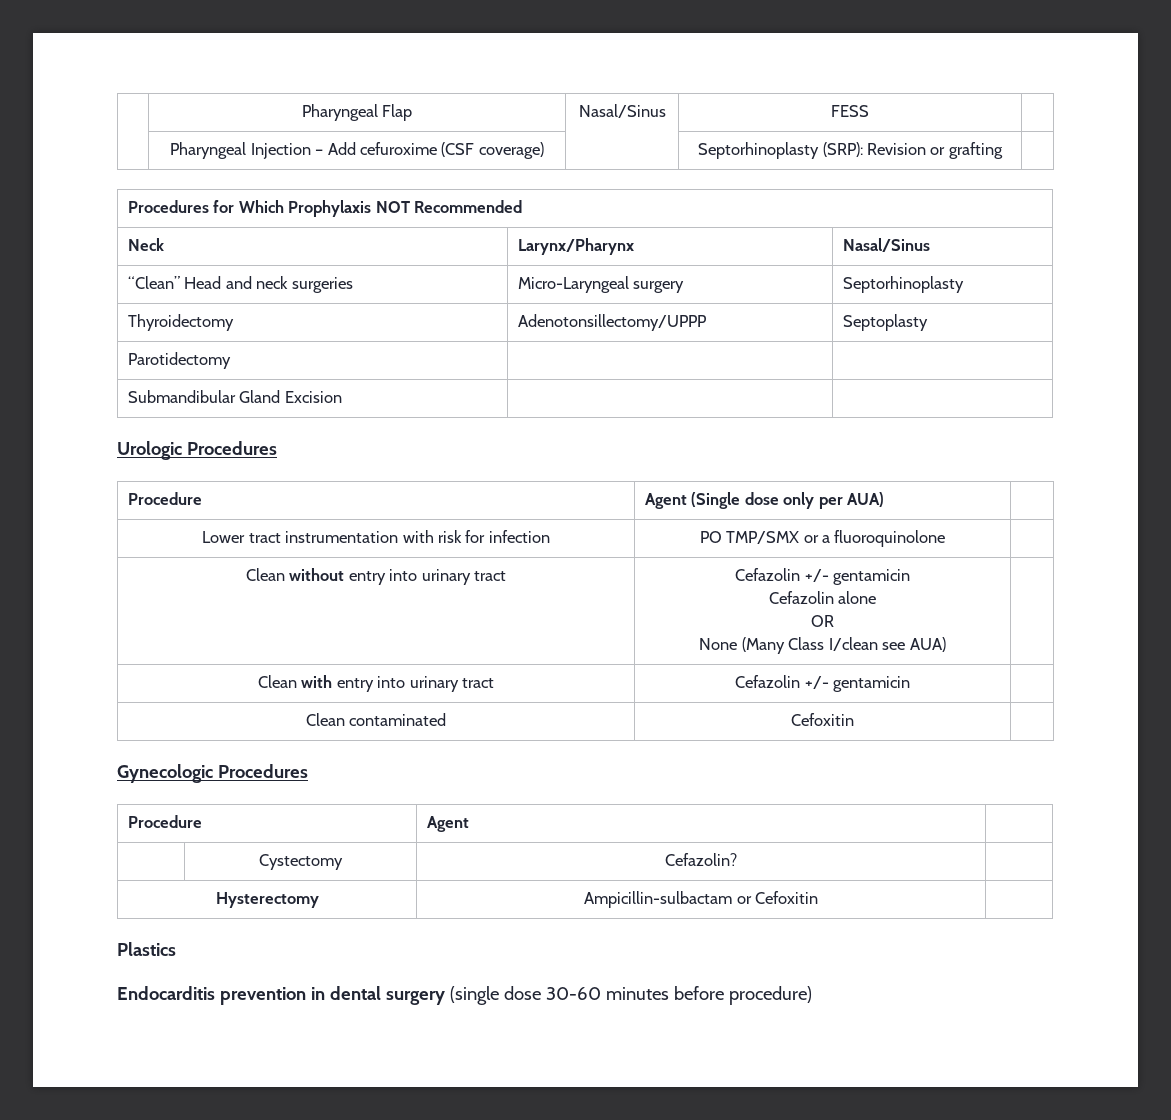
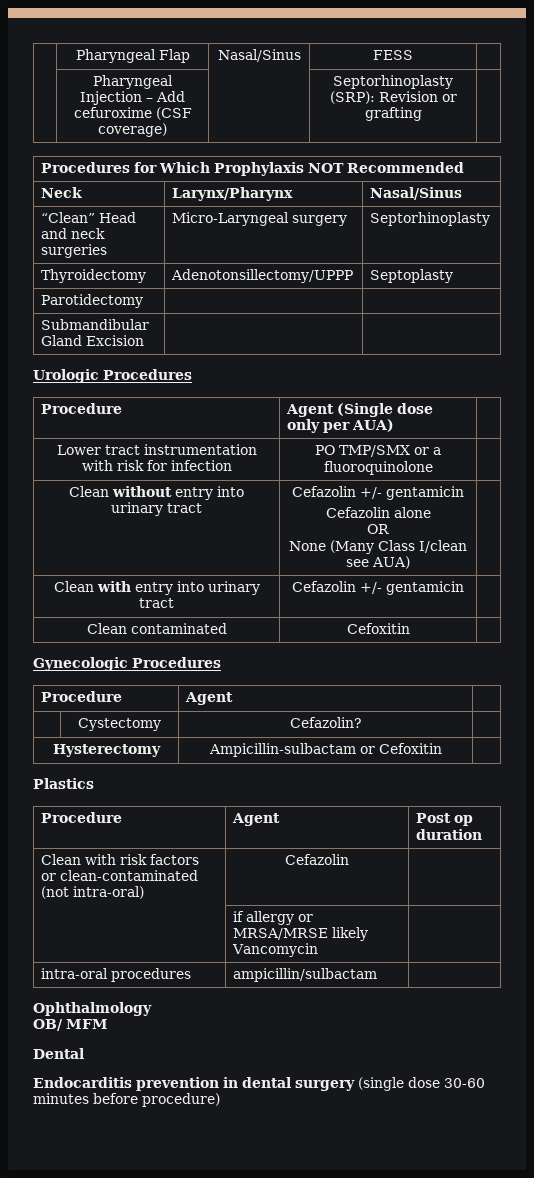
+ Procedure | Agent | Post op duration
+ Clean with risk factors or clean-contaminated (not intra-oral) | Cefazolin |
+ | if allergy or MRSA/MRSE likely Vancomycin |
+ intra-oral procedures | ampicillin/sulbactam |
+ Ophthalmology
+ OB/ MFM
+ Dental

